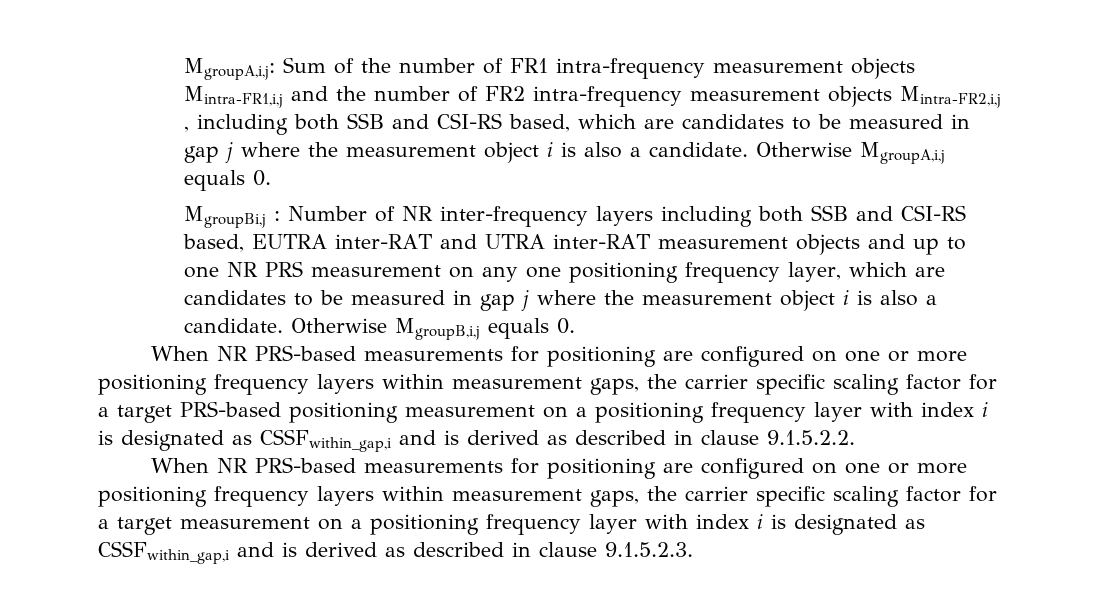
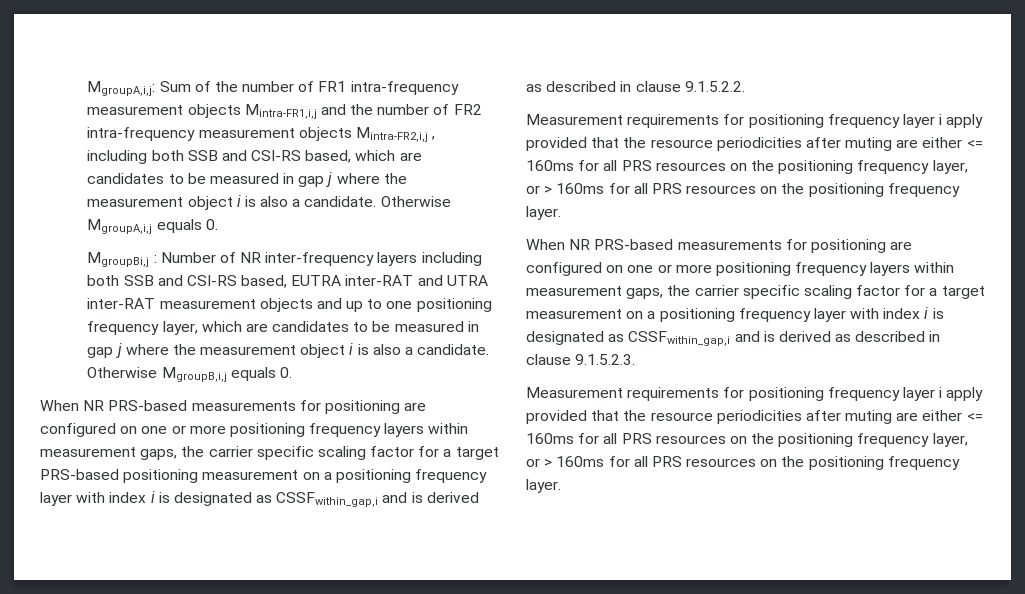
- MgroupBi,j : Number of NR inter-frequency layers including both SSB and CSI-RS based, EUTRA inter-RAT and UTRA inter-RAT measurement objects and up to one NR PRS measurement on any one positioning frequency layer, which are candidates to be measured in gap j where the measurement object i is also a candidate.
+ MgroupBi,j : Number of NR inter-frequency layers including both SSB and CSI-RS based, EUTRA inter-RAT and UTRA inter-RAT measurement objects and up to one positioning frequency layer, which are candidates to be measured in gap j where the measurement object i is also a candidate.
  When NR PRS-based measurements for positioning are configured on one or more positioning frequency layers within measurement gaps, the carrier specific scaling factor for a target PRS-based positioning measurement on a positioning frequency layer with index i is designated as CSSFwithin_gap,i and is derived as described in clause 9.1.5.2.2.
+ Measurement requirements for positioning frequency layer i apply provided that the resource periodicities after muting are either <= 160ms for all PRS resources on the positioning frequency layer, or > 160ms for all PRS resources on the positioning frequency layer.
  When NR PRS-based measurements for positioning are configured on one or more positioning frequency layers within measurement gaps, the carrier specific scaling factor for a target measurement on a positioning frequency layer with index i is designated as CSSFwithin_gap,i and is derived as described in clause 9.1.5.2.3.
+ Measurement requirements for positioning frequency layer i apply provided that the resource periodicities after muting are either <= 160ms for all PRS resources on the positioning frequency layer, or > 160ms for all PRS resources on the positioning frequency layer.

